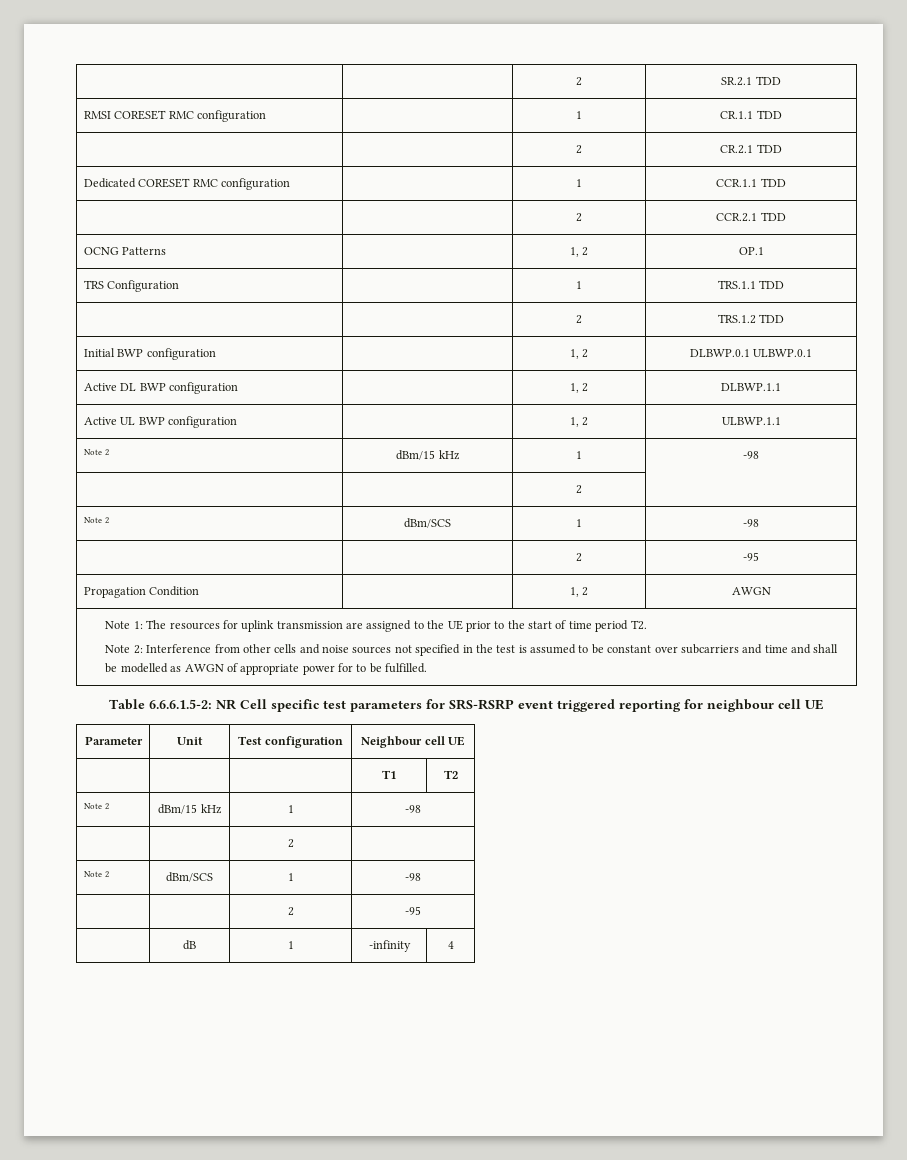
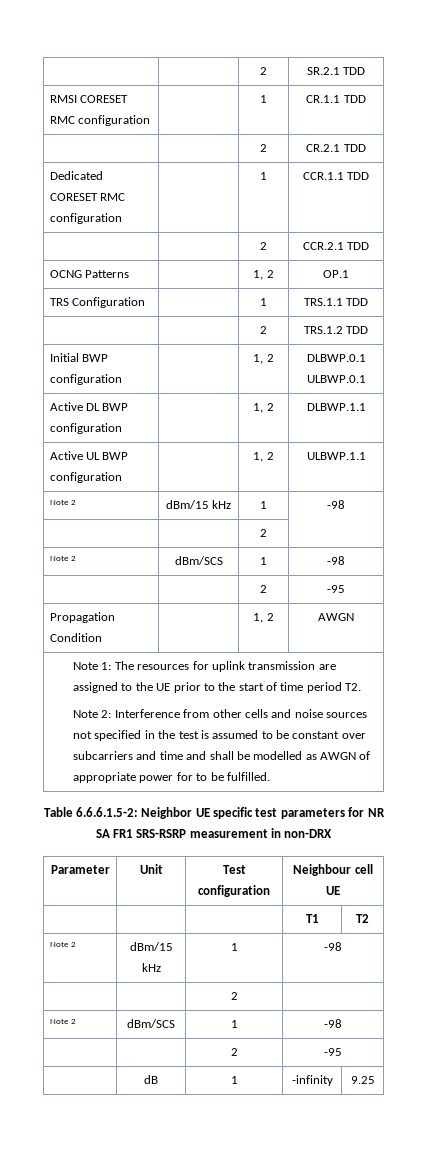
- Table 6.6.6.1.5-2: NR Cell specific test parameters for SRS-RSRP event triggered reporting for neighbour cell UE
+ Table 6.6.6.1.5-2: Neighbor UE specific test parameters for NR SA FR1 SRS-RSRP measurement in non-DRX
- | dB | 1 | -infinity | 4
+ | dB | 1 | -infinity | 9.25

